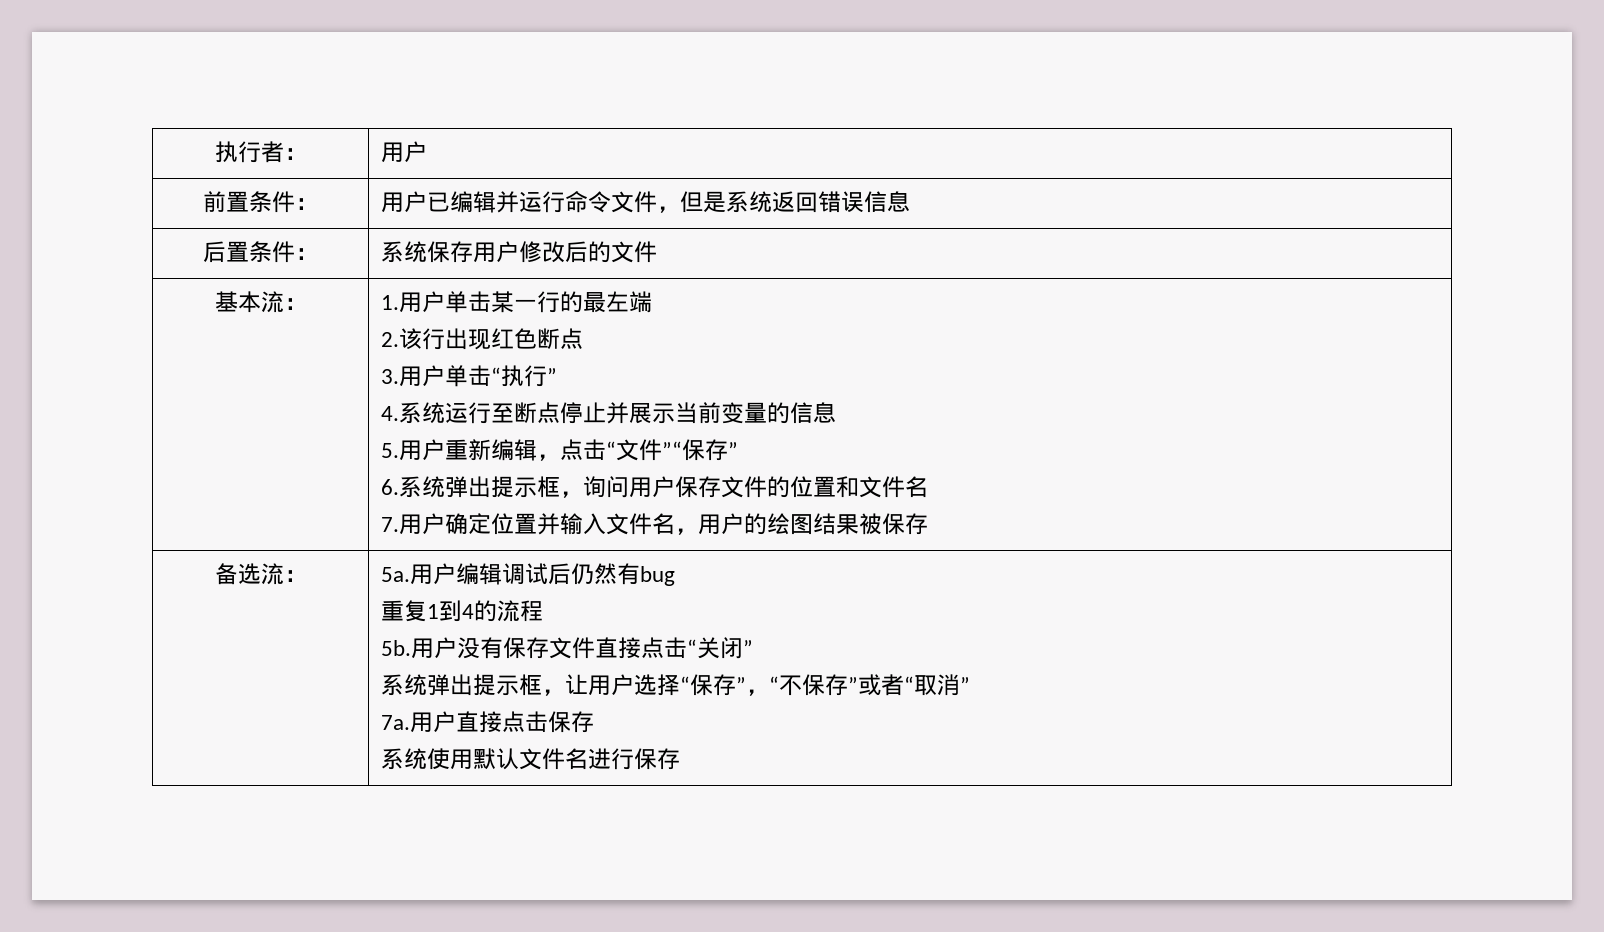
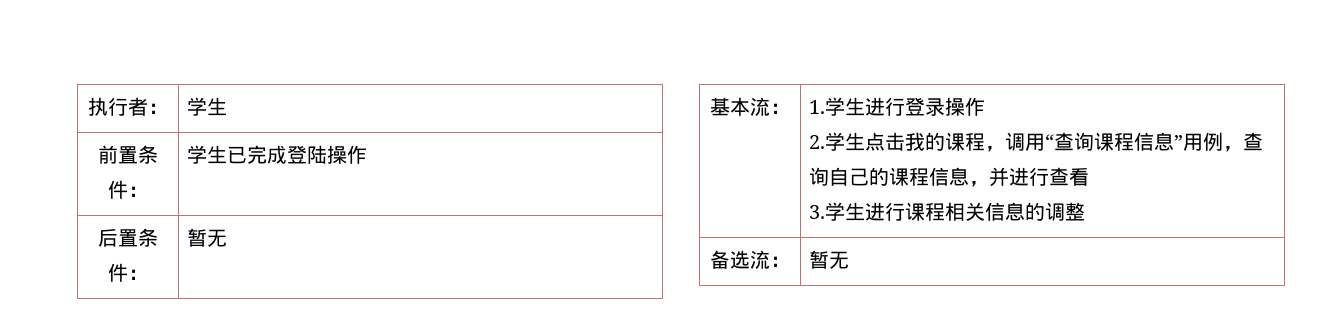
- 执行者： | 用户
+ 执行者： | 学生
- 前置条件： | 用户已编辑并运行命令文件，但是系统返回错误信息
- 后置条件： | 系统保存用户修改后的文件
- 基本流： | 1.用户单击某一行的最左端
- 2.该行出现红色断点
- 3.用户单击“执行”
- 4.系统运行至断点停止并展示当前变量的信息
- 5.用户重新编辑，点击“文件”“保存”
- 6.系统弹出提示框，询问用户保存文件的位置和文件名
- 7.用户确定位置并输入文件名，用户的绘图结果被保存
- 备选流： | 5a.用户编辑调试后仍然有bug
- 重复1到4的流程
- 5b.用户没有保存文件直接点击“关闭”
- 系统弹出提示框，让用户选择“保存”，“不保存”或者“取消”
- 7a.用户直接点击保存
- 系统使用默认文件名进行保存
+ 前置条件： | 学生已完成登陆操作
+ 后置条件： | 暂无
+ 基本流： | 1.学生进行登录操作
+ 2.学生点击我的课程，调用“查询课程信息”用例，查询自己的课程信息，并进行查看
+ 3.学生进行课程相关信息的调整
+ 备选流： | 暂无

